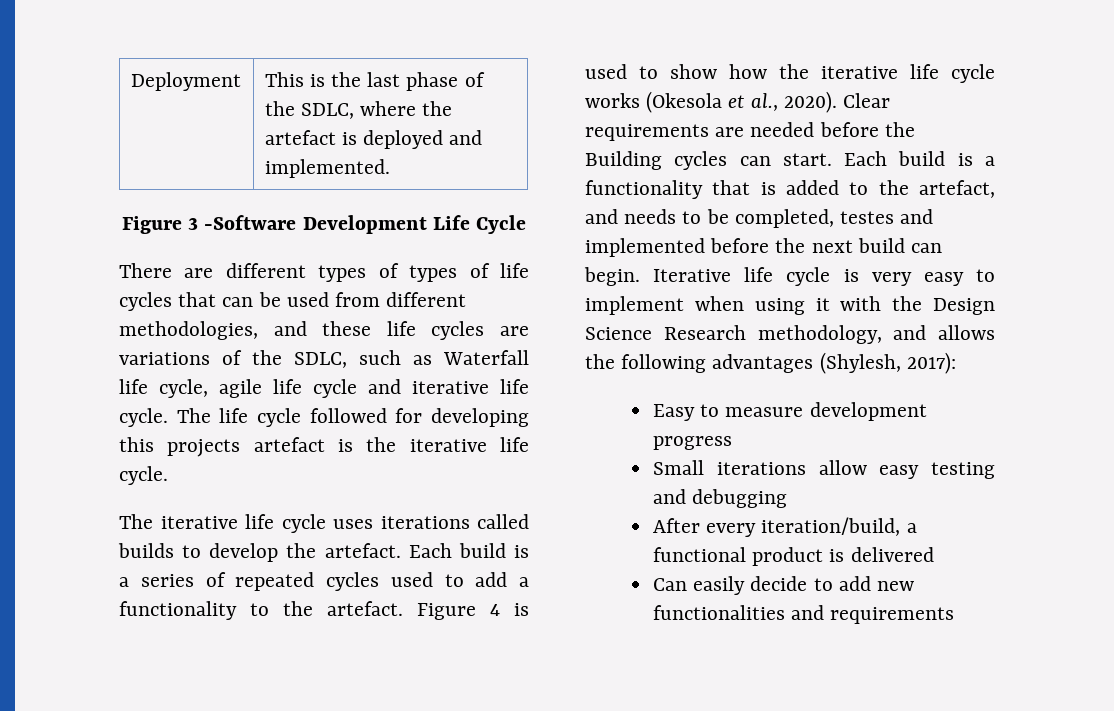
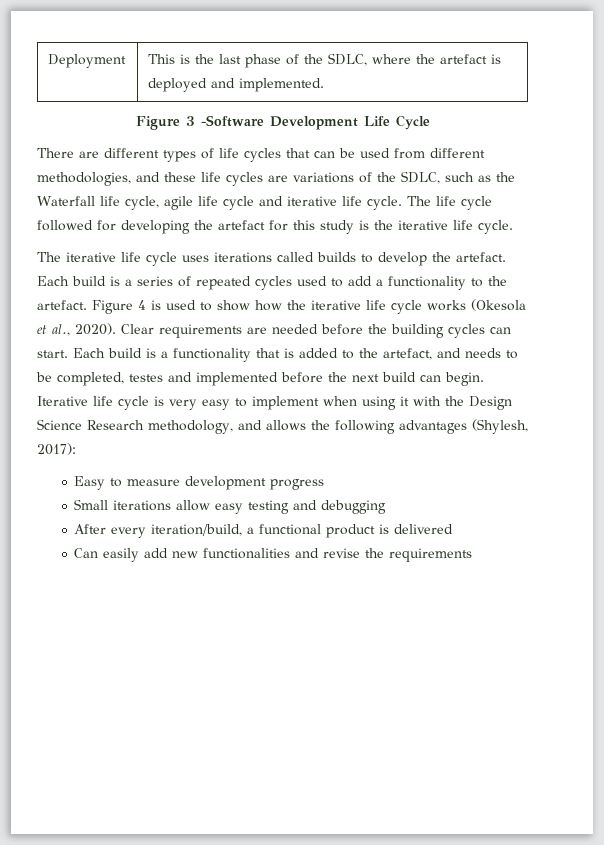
- There are different types of types of life cycles that can be used from different methodologies, and these life cycles are variations of the SDLC, such as Waterfall life cycle, agile life cycle and iterative life cycle.
+ There are different types of life cycles that can be used from different methodologies, and these life cycles are variations of the SDLC, such as the Waterfall life cycle, agile life cycle and iterative life cycle.
- The life cycle followed for developing this projects artefact is the iterative life cycle.
+ The life cycle followed for developing the artefact for this study is the iterative life cycle.
- Clear requirements are needed before the Building cycles can start.
+ Clear requirements are needed before the building cycles can start.
- Can easily decide to add new functionalities and requirements
+ Can easily add new functionalities and revise the requirements

